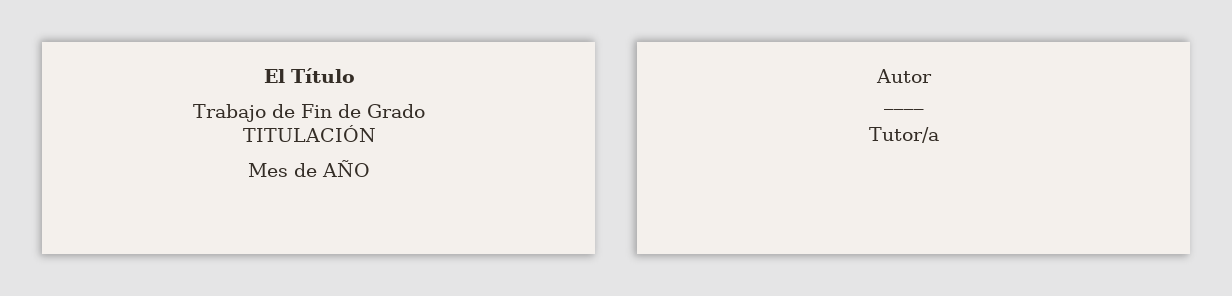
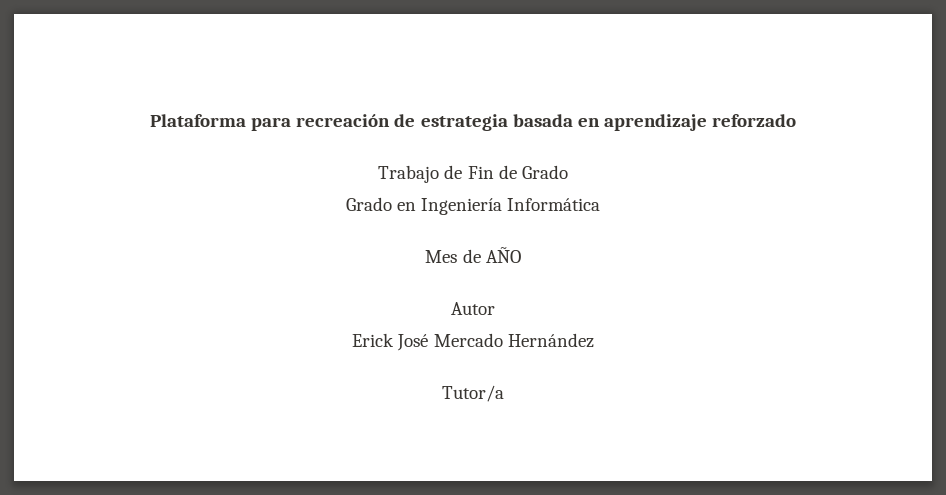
- El Título
+ Plataforma para recreación de estrategia basada en aprendizaje reforzado
- TITULACIÓN
+ Grado en Ingeniería Informática
- ____
+ Erick José Mercado Hernández

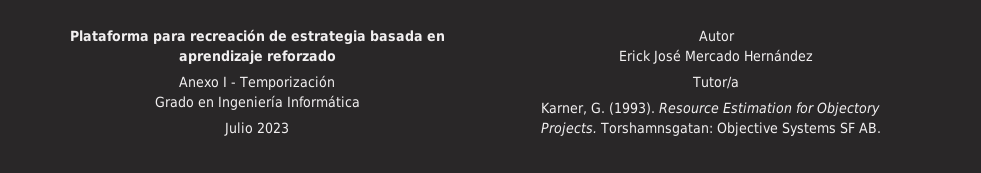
- Trabajo de Fin de Grado
+ Anexo I - Temporización
- Mes de AÑO
+ Julio 2023
+ Karner, G. (1993). Resource Estimation for Objectory Projects. Torshamnsgatan: Objective Systems SF AB.

